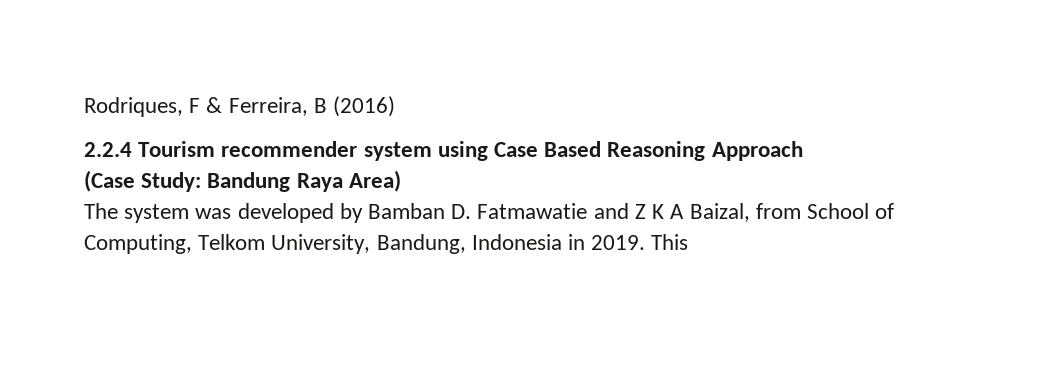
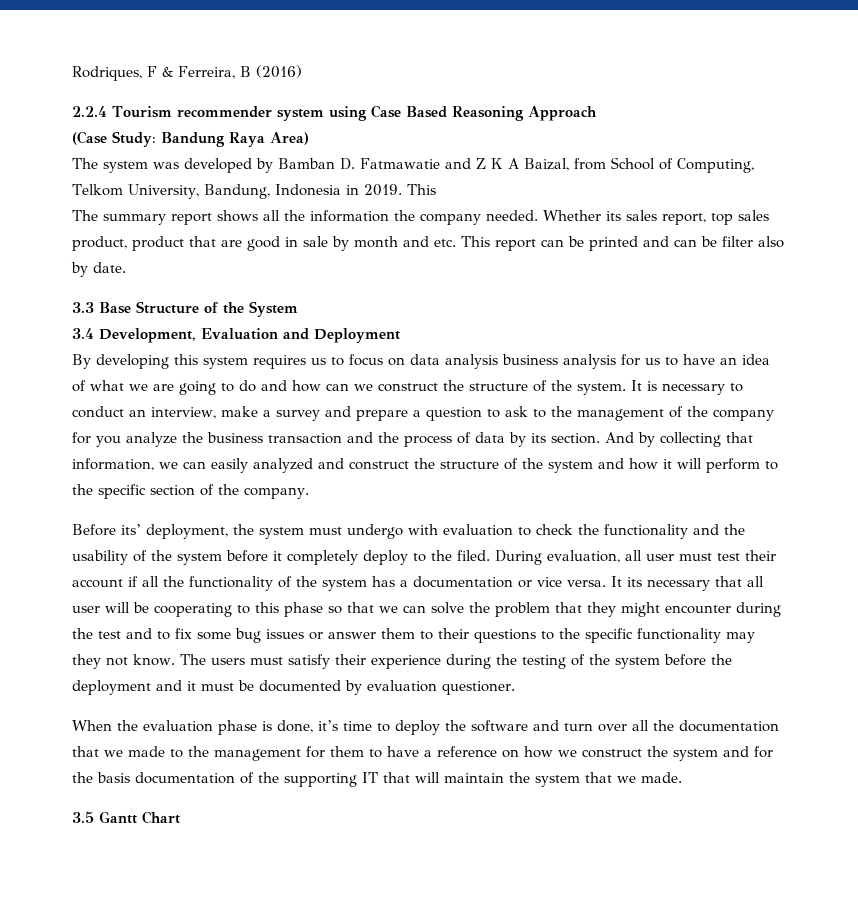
+ The summary report shows all the information the company needed. Whether its sales report, top sales product, product that are good in sale by month and etc. This report can be printed and can be filter also by date.
+ 3.3 Base Structure of the System
+ 3.4 Development, Evaluation and Deployment
+ By developing this system requires us to focus on data analysis business analysis for us to have an idea of what we are going to do and how can we construct the structure of the system. It is necessary to conduct an interview, make a survey and prepare a question to ask to the management of the company for you analyze the business transaction and the process of data by its section. And by collecting that information, we can easily analyzed and construct the structure of the system and how it will perform to the specific section of the company.
+ Before its’ deployment, the system must undergo with evaluation to check the functionality and the usability of the system before it completely deploy to the filed. During evaluation, all user must test their account if all the functionality of the system has a documentation or vice versa. It its necessary that all user will be cooperating to this phase so that we can solve the problem that they might encounter during the test and to fix some bug issues or answer them to their questions to the specific functionality may they not know. The users must satisfy their experience during the testing of the system before the deployment and it must be documented by evaluation questioner.
+ When the evaluation phase is done, it’s time to deploy the software and turn over all the documentation that we made to the management for them to have a reference on how we construct the system and for the basis documentation of the supporting IT that will maintain the system that we made.
+ 3.5 Gantt Chart

